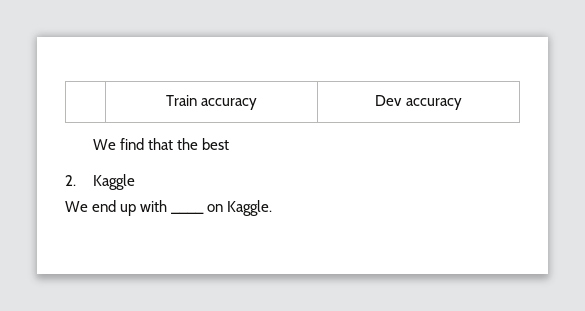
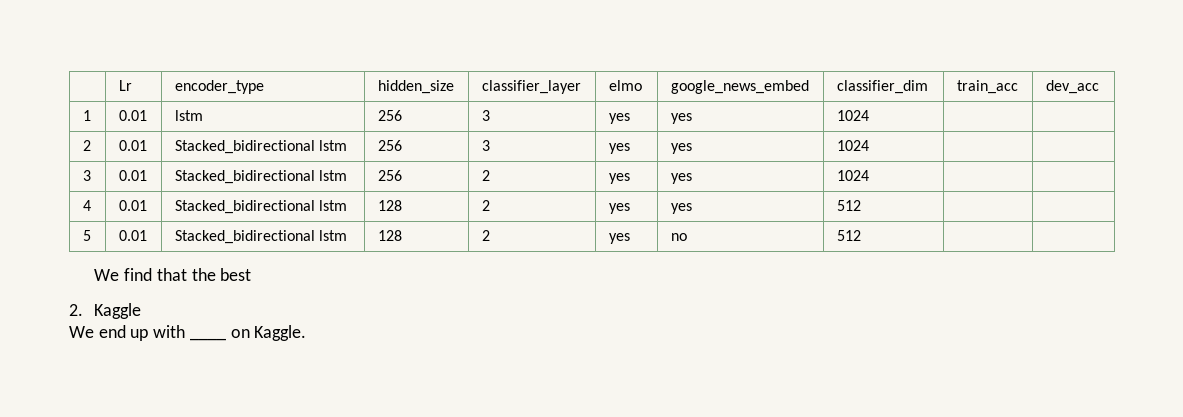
- | Train accuracy | Dev accuracy
+ | Lr | encoder_type | hidden_size | classifier_layer | elmo | google_news_embed | classifier_dim | train_acc | dev_acc
+ 1 | 0.01 | lstm | 256 | 3 | yes | yes | 1024 | |
+ 2 | 0.01 | Stacked_bidirectional lstm | 256 | 3 | yes | yes | 1024 | |
+ 3 | 0.01 | Stacked_bidirectional lstm | 256 | 2 | yes | yes | 1024 | |
+ 4 | 0.01 | Stacked_bidirectional lstm | 128 | 2 | yes | yes | 512 | |
+ 5 | 0.01 | Stacked_bidirectional lstm | 128 | 2 | yes | no | 512 | |

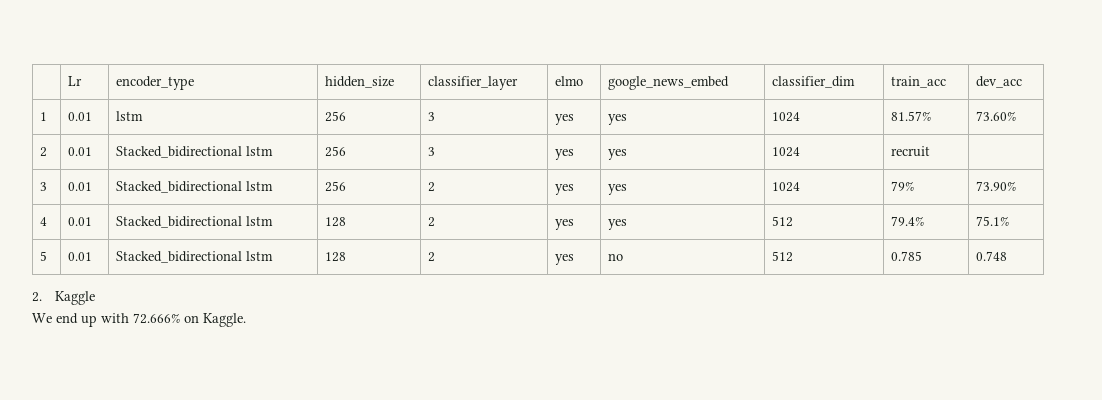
- 1 | 0.01 | lstm | 256 | 3 | yes | yes | 1024 | |
+ 1 | 0.01 | lstm | 256 | 3 | yes | yes | 1024 | 81.57% | 73.60%
- 2 | 0.01 | Stacked_bidirectional lstm | 256 | 3 | yes | yes | 1024 | |
+ 2 | 0.01 | Stacked_bidirectional lstm | 256 | 3 | yes | yes | 1024 | recruit |
- 3 | 0.01 | Stacked_bidirectional lstm | 256 | 2 | yes | yes | 1024 | |
+ 3 | 0.01 | Stacked_bidirectional lstm | 256 | 2 | yes | yes | 1024 | 79% | 73.90%
- 4 | 0.01 | Stacked_bidirectional lstm | 128 | 2 | yes | yes | 512 | |
+ 4 | 0.01 | Stacked_bidirectional lstm | 128 | 2 | yes | yes | 512 | 79.4% | 75.1%
- 5 | 0.01 | Stacked_bidirectional lstm | 128 | 2 | yes | no | 512 | |
- We find that the best
+ 5 | 0.01 | Stacked_bidirectional lstm | 128 | 2 | yes | no | 512 | 0.785 | 0.748
- We end up with ____ on Kaggle.
+ We end up with 72.666% on Kaggle.

